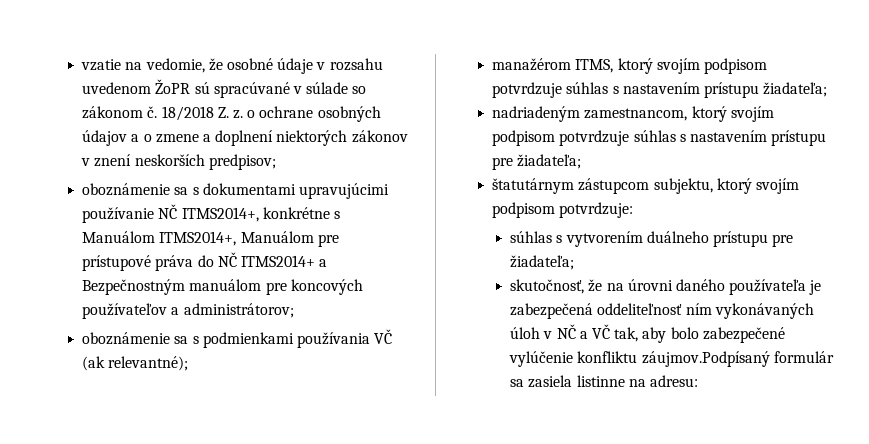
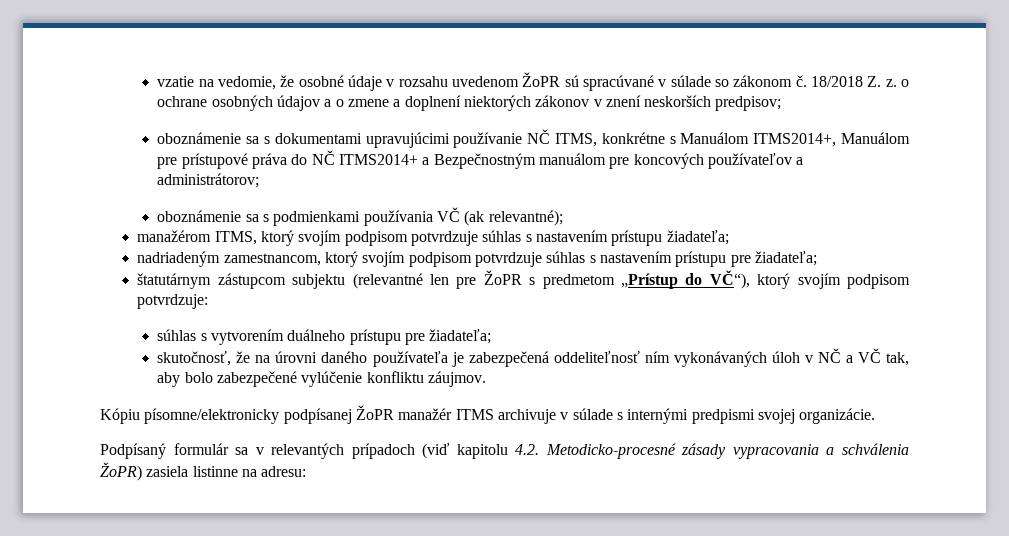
- oboznámenie sa s dokumentami upravujúcimi používanie NČ ITMS2014+, konkrétne s Manuálom ITMS2014+, Manuálom pre prístupové práva do NČ ITMS2014+ a Bezpečnostným manuálom pre koncových používateľov a administrátorov;
+ oboznámenie sa s dokumentami upravujúcimi používanie NČ ITMS, konkrétne s Manuálom ITMS2014+, Manuálom pre prístupové práva do NČ ITMS2014+ a Bezpečnostným manuálom pre koncových používateľov a administrátorov;
- štatutárnym zástupcom subjektu, ktorý svojím podpisom potvrdzuje:
+ štatutárnym zástupcom subjektu (relevantné len pre ŽoPR s predmetom „Prístup do VČ“), ktorý svojím podpisom potvrdzuje:
- skutočnosť, že na úrovni daného používateľa je zabezpečená oddeliteľnosť ním vykonávaných úloh v NČ a VČ tak, aby bolo zabezpečené vylúčenie konfliktu záujmov.Podpísaný formulár sa zasiela listinne na adresu:
+ skutočnosť, že na úrovni daného používateľa je zabezpečená oddeliteľnosť ním vykonávaných úloh v NČ a VČ tak, aby bolo zabezpečené vylúčenie konfliktu záujmov.
+ Kópiu písomne/elektronicky podpísanej ŽoPR manažér ITMS archivuje v súlade s internými predpismi svojej organizácie.
+ Podpísaný formulár sa v relevantých prípadoch (viď kapitolu 4.2. Metodicko-procesné zásady vypracovania a schválenia ŽoPR) zasiela listinne na adresu:

